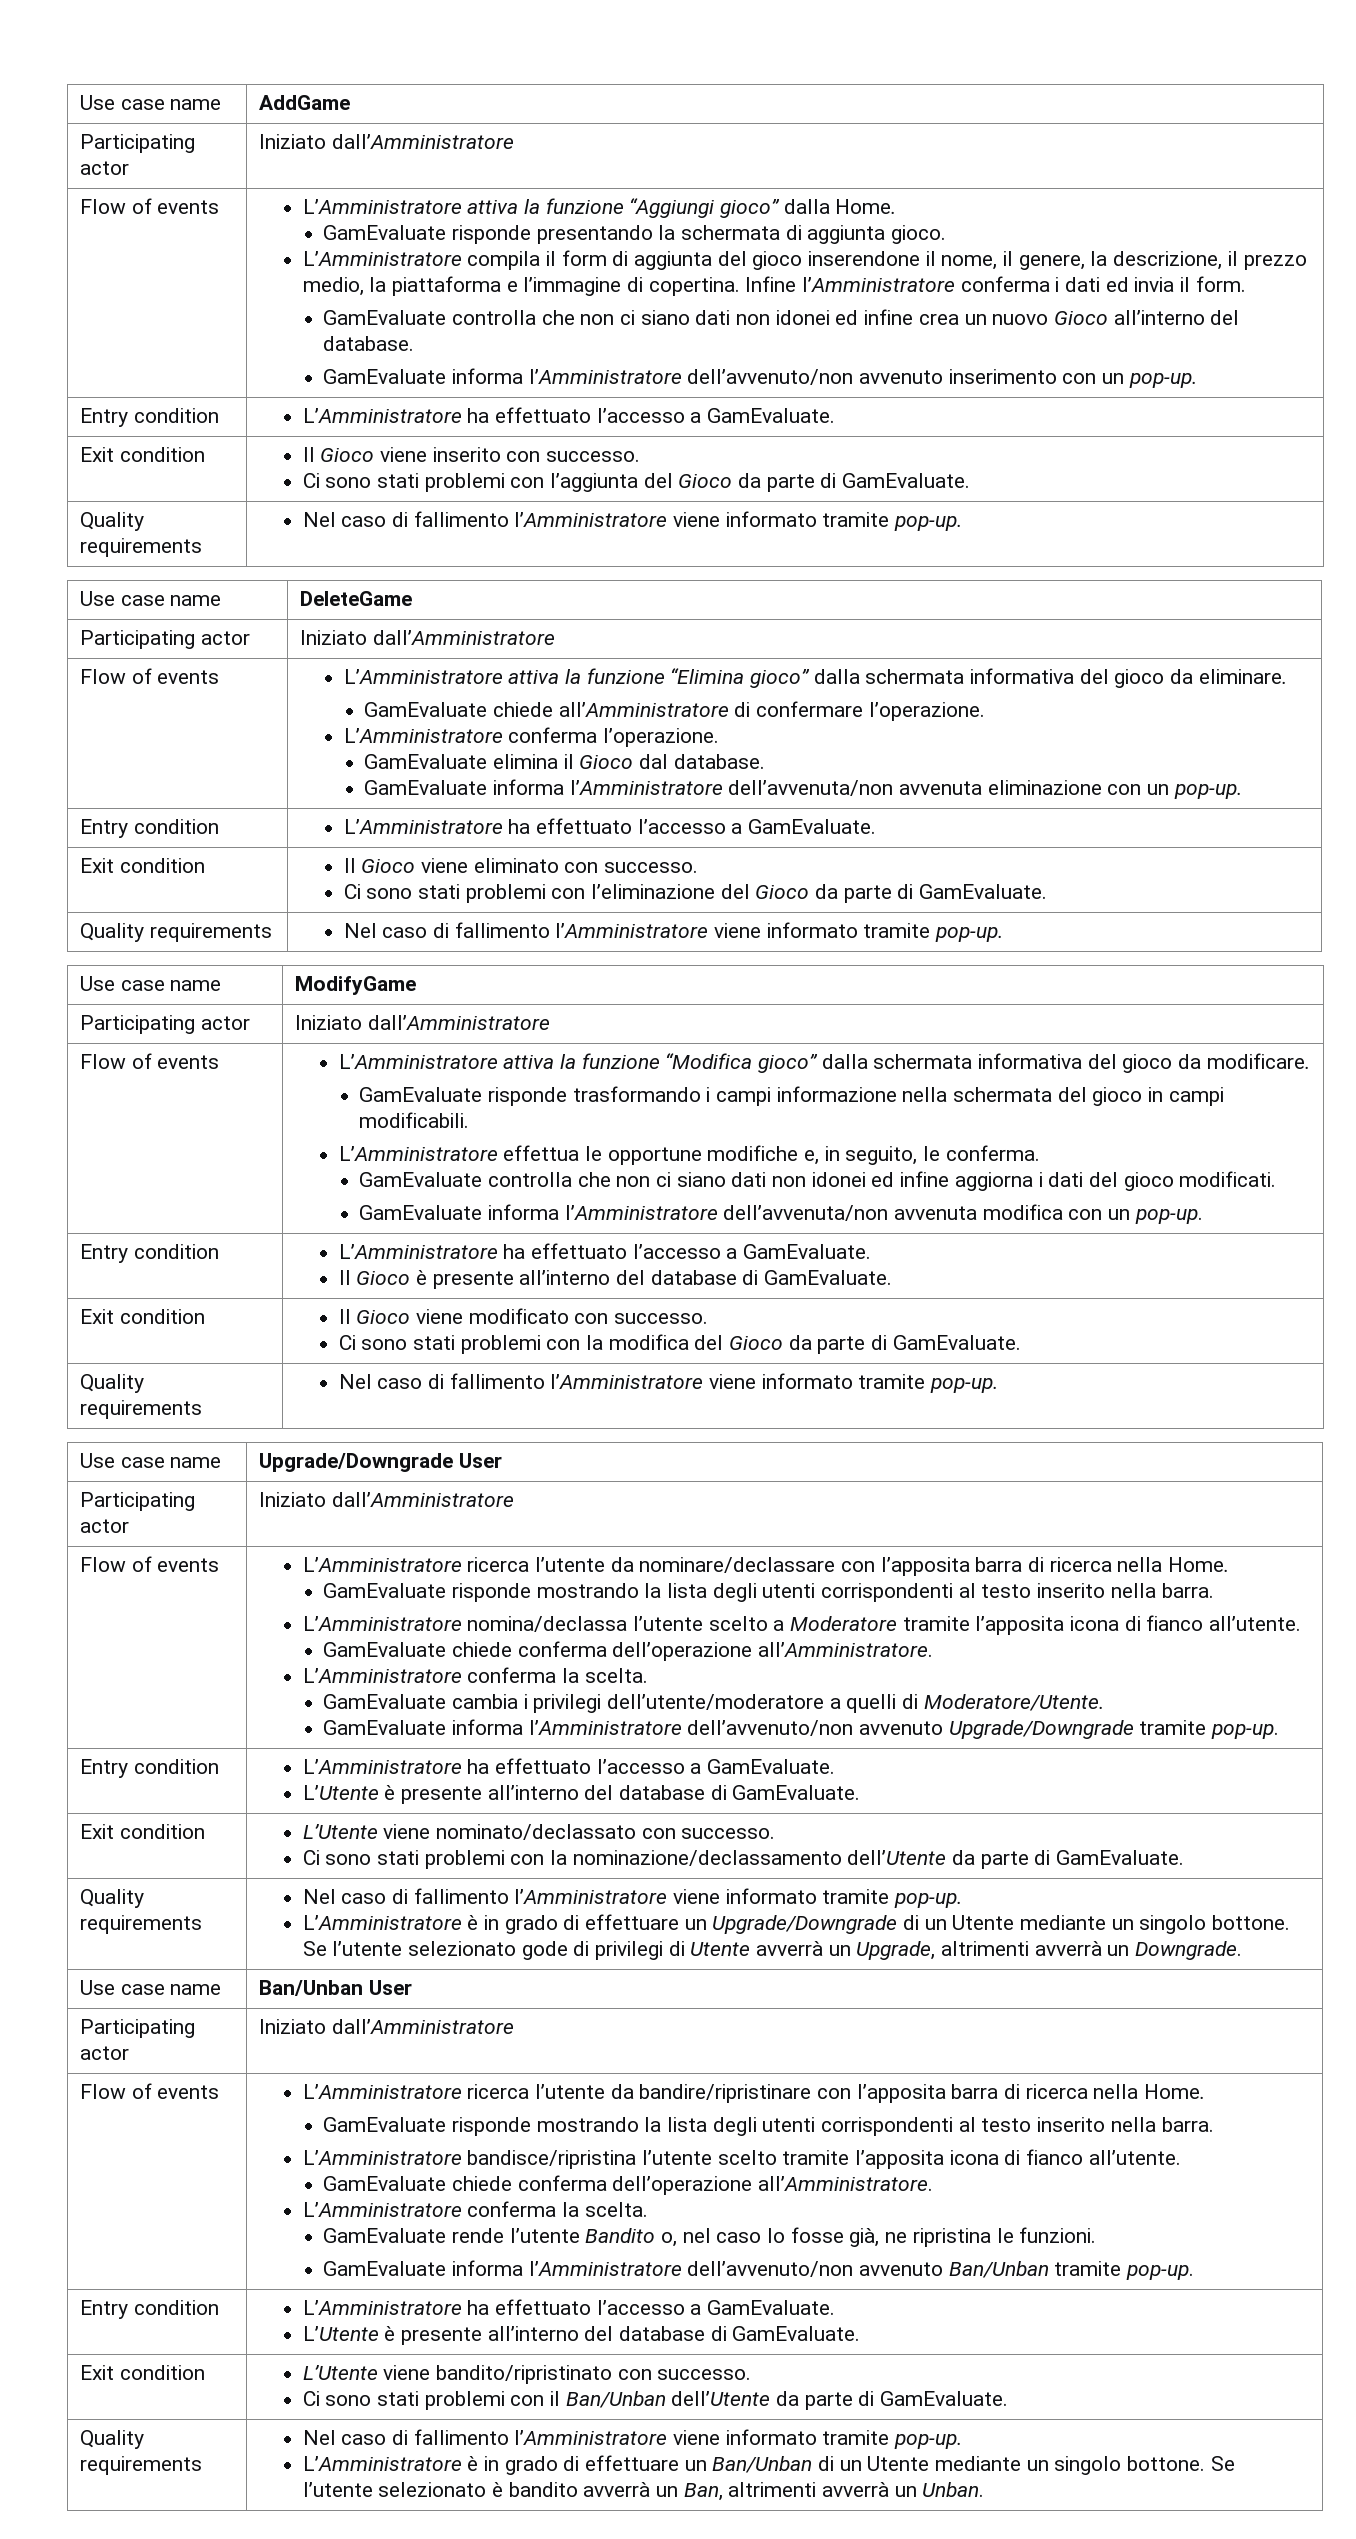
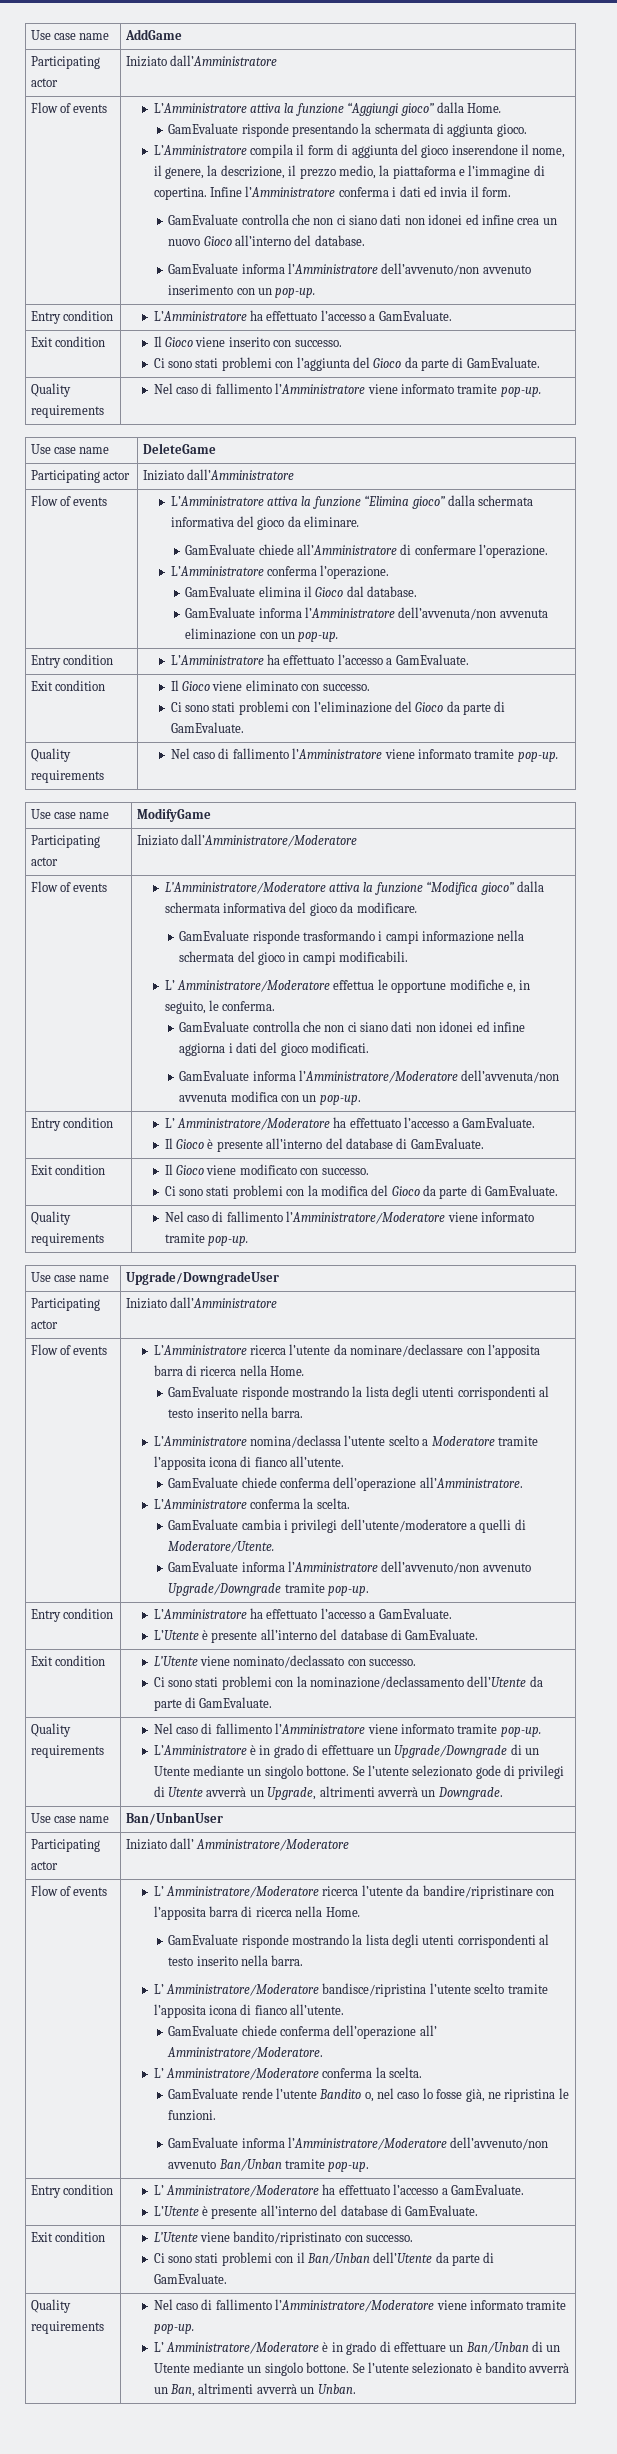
  Use case name | ModifyGame
- Participating actor | Iniziato dall’Amministratore
- Flow of events | L’Amministratore attiva la funzione “Modifica gioco” dalla schermata informativa del gioco da modificare.
+ Participating actor | Iniziato dall’Amministratore/Moderatore
+ Flow of events | L’Amministratore/Moderatore attiva la funzione “Modifica gioco” dalla schermata informativa del gioco da modificare.
- L’Amministratore effettua le opportune modifiche e, in seguito, le conferma.
+ L’ Amministratore/Moderatore effettua le opportune modifiche e, in seguito, le conferma.
- GamEvaluate informa l’Amministratore dell’avvenuta/non avvenuta modifica con un pop-up.
- Entry condition | L’Amministratore ha effettuato l’accesso a GamEvaluate.
+ GamEvaluate informa l’Amministratore/Moderatore dell’avvenuta/non avvenuta modifica con un pop-up.
+ Entry condition | L’ Amministratore/Moderatore ha effettuato l’accesso a GamEvaluate.
  Exit condition | Il Gioco viene modificato con successo.
  Ci sono stati problemi con la modifica del Gioco da parte di GamEvaluate.
- Quality requirements | Nel caso di fallimento l’Amministratore viene informato tramite pop-up.
- Use case name | Upgrade/Downgrade User
+ Quality requirements | Nel caso di fallimento l’Amministratore/Moderatore viene informato tramite pop-up.
+ Use case name | Upgrade/DowngradeUser
- Use case name | Ban/Unban User
- Participating actor | Iniziato dall’Amministratore
- Flow of events | L’Amministratore ricerca l’utente da bandire/ripristinare con l’apposita barra di ricerca nella Home.
+ Use case name | Ban/UnbanUser
+ Participating actor | Iniziato dall’ Amministratore/Moderatore
+ Flow of events | L’ Amministratore/Moderatore ricerca l’utente da bandire/ripristinare con l’apposita barra di ricerca nella Home.
- L’Amministratore bandisce/ripristina l’utente scelto tramite l’apposita icona di fianco all’utente.
- GamEvaluate chiede conferma dell’operazione all’Amministratore.
- L’Amministratore conferma la scelta.
+ L’ Amministratore/Moderatore bandisce/ripristina l’utente scelto tramite l’apposita icona di fianco all’utente.
+ GamEvaluate chiede conferma dell’operazione all’ Amministratore/Moderatore.
+ L’ Amministratore/Moderatore conferma la scelta.
- GamEvaluate informa l’Amministratore dell’avvenuto/non avvenuto Ban/Unban tramite pop-up.
- Entry condition | L’Amministratore ha effettuato l’accesso a GamEvaluate.
+ GamEvaluate informa l’Amministratore/Moderatore dell’avvenuto/non avvenuto Ban/Unban tramite pop-up.
+ Entry condition | L’ Amministratore/Moderatore ha effettuato l’accesso a GamEvaluate.
  Exit condition | L’Utente viene bandito/ripristinato con successo.
  Ci sono stati problemi con il Ban/Unban dell’Utente da parte di GamEvaluate.
- Quality requirements | Nel caso di fallimento l’Amministratore viene informato tramite pop-up.
- L’Amministratore è in grado di effettuare un Ban/Unban di un Utente mediante un singolo bottone. Se l’utente selezionato è bandito avverrà un Ban, altrimenti avverrà un Unban.
+ Quality requirements | Nel caso di fallimento l’Amministratore/Moderatore viene informato tramite pop-up.
+ L’ Amministratore/Moderatore è in grado di effettuare un Ban/Unban di un Utente mediante un singolo bottone. Se l’utente selezionato è bandito avverrà un Ban, altrimenti avverrà un Unban.

